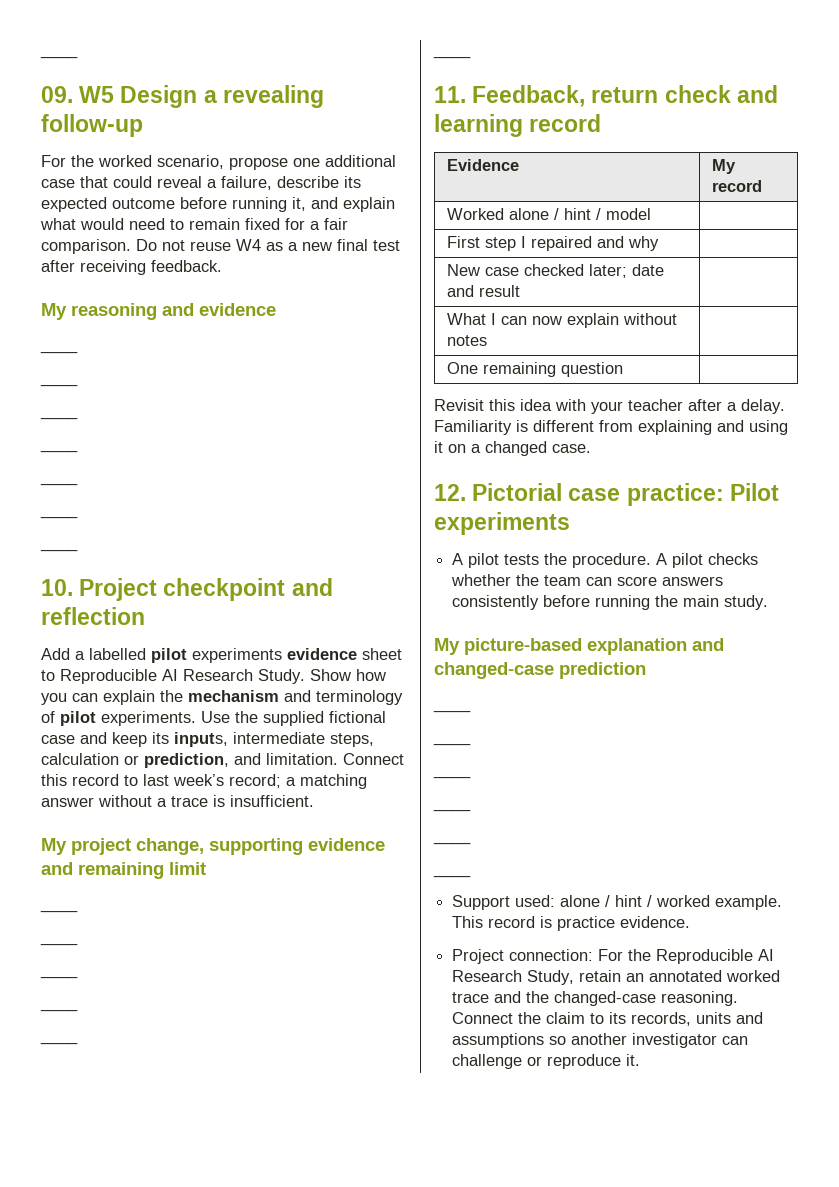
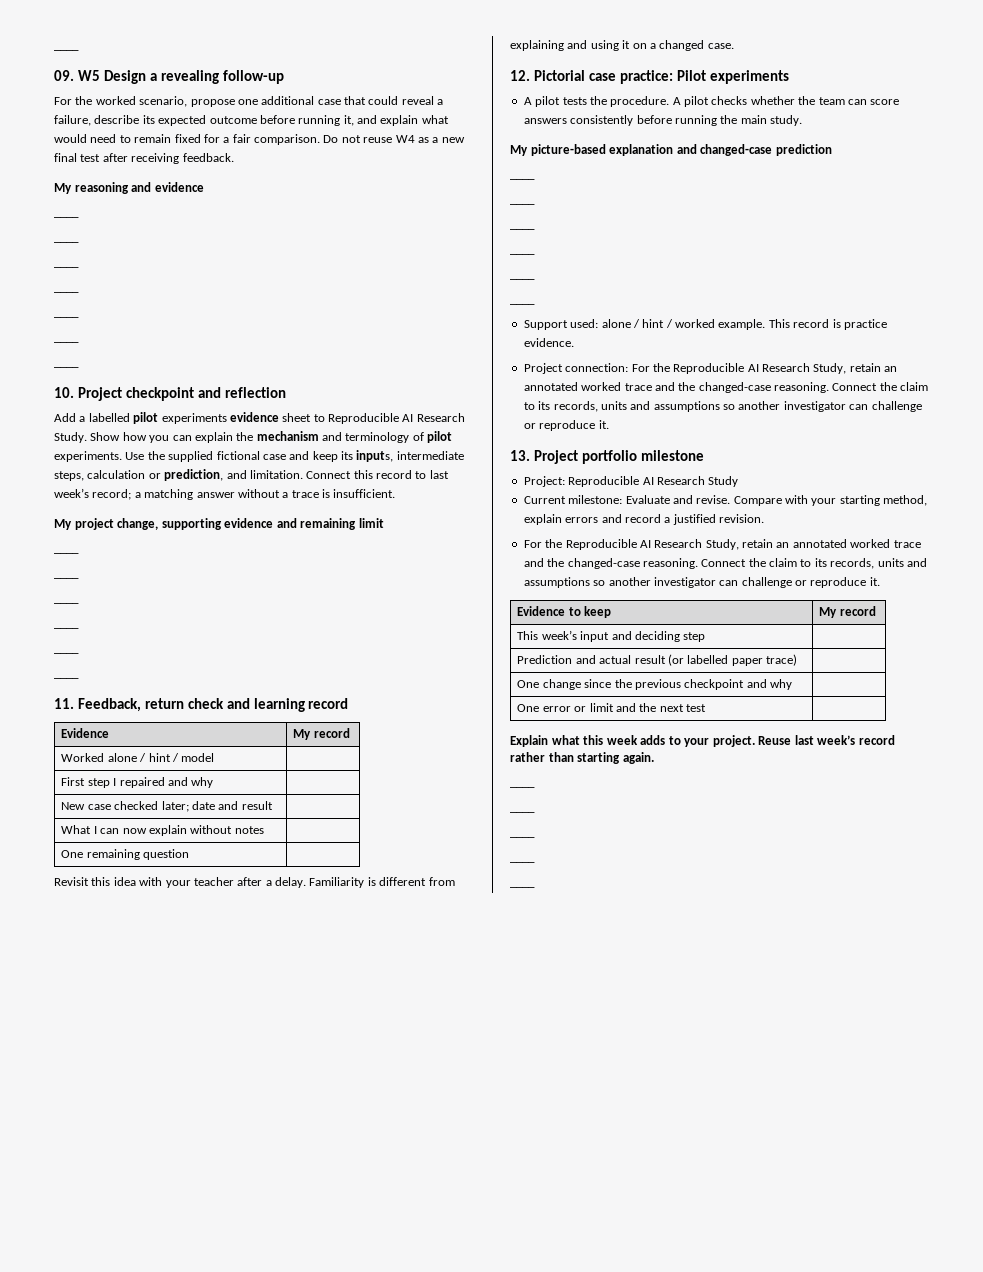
+ 13. Project portfolio milestone
+ Project: Reproducible AI Research Study
+ Current milestone: Evaluate and revise. Compare with your starting method, explain errors and record a justified revision.
+ For the Reproducible AI Research Study, retain an annotated worked trace and the changed-case reasoning. Connect the claim to its records, units and assumptions so another investigator can challenge or reproduce it.
+ Evidence to keep | My record
+ This week’s input and deciding step |
+ Prediction and actual result (or labelled paper trace) |
+ One change since the previous checkpoint and why |
+ One error or limit and the next test |
+ Explain what this week adds to your project. Reuse last week’s record rather than starting again.
+ ____
+ ____
+ ____
+ ____
+ ____

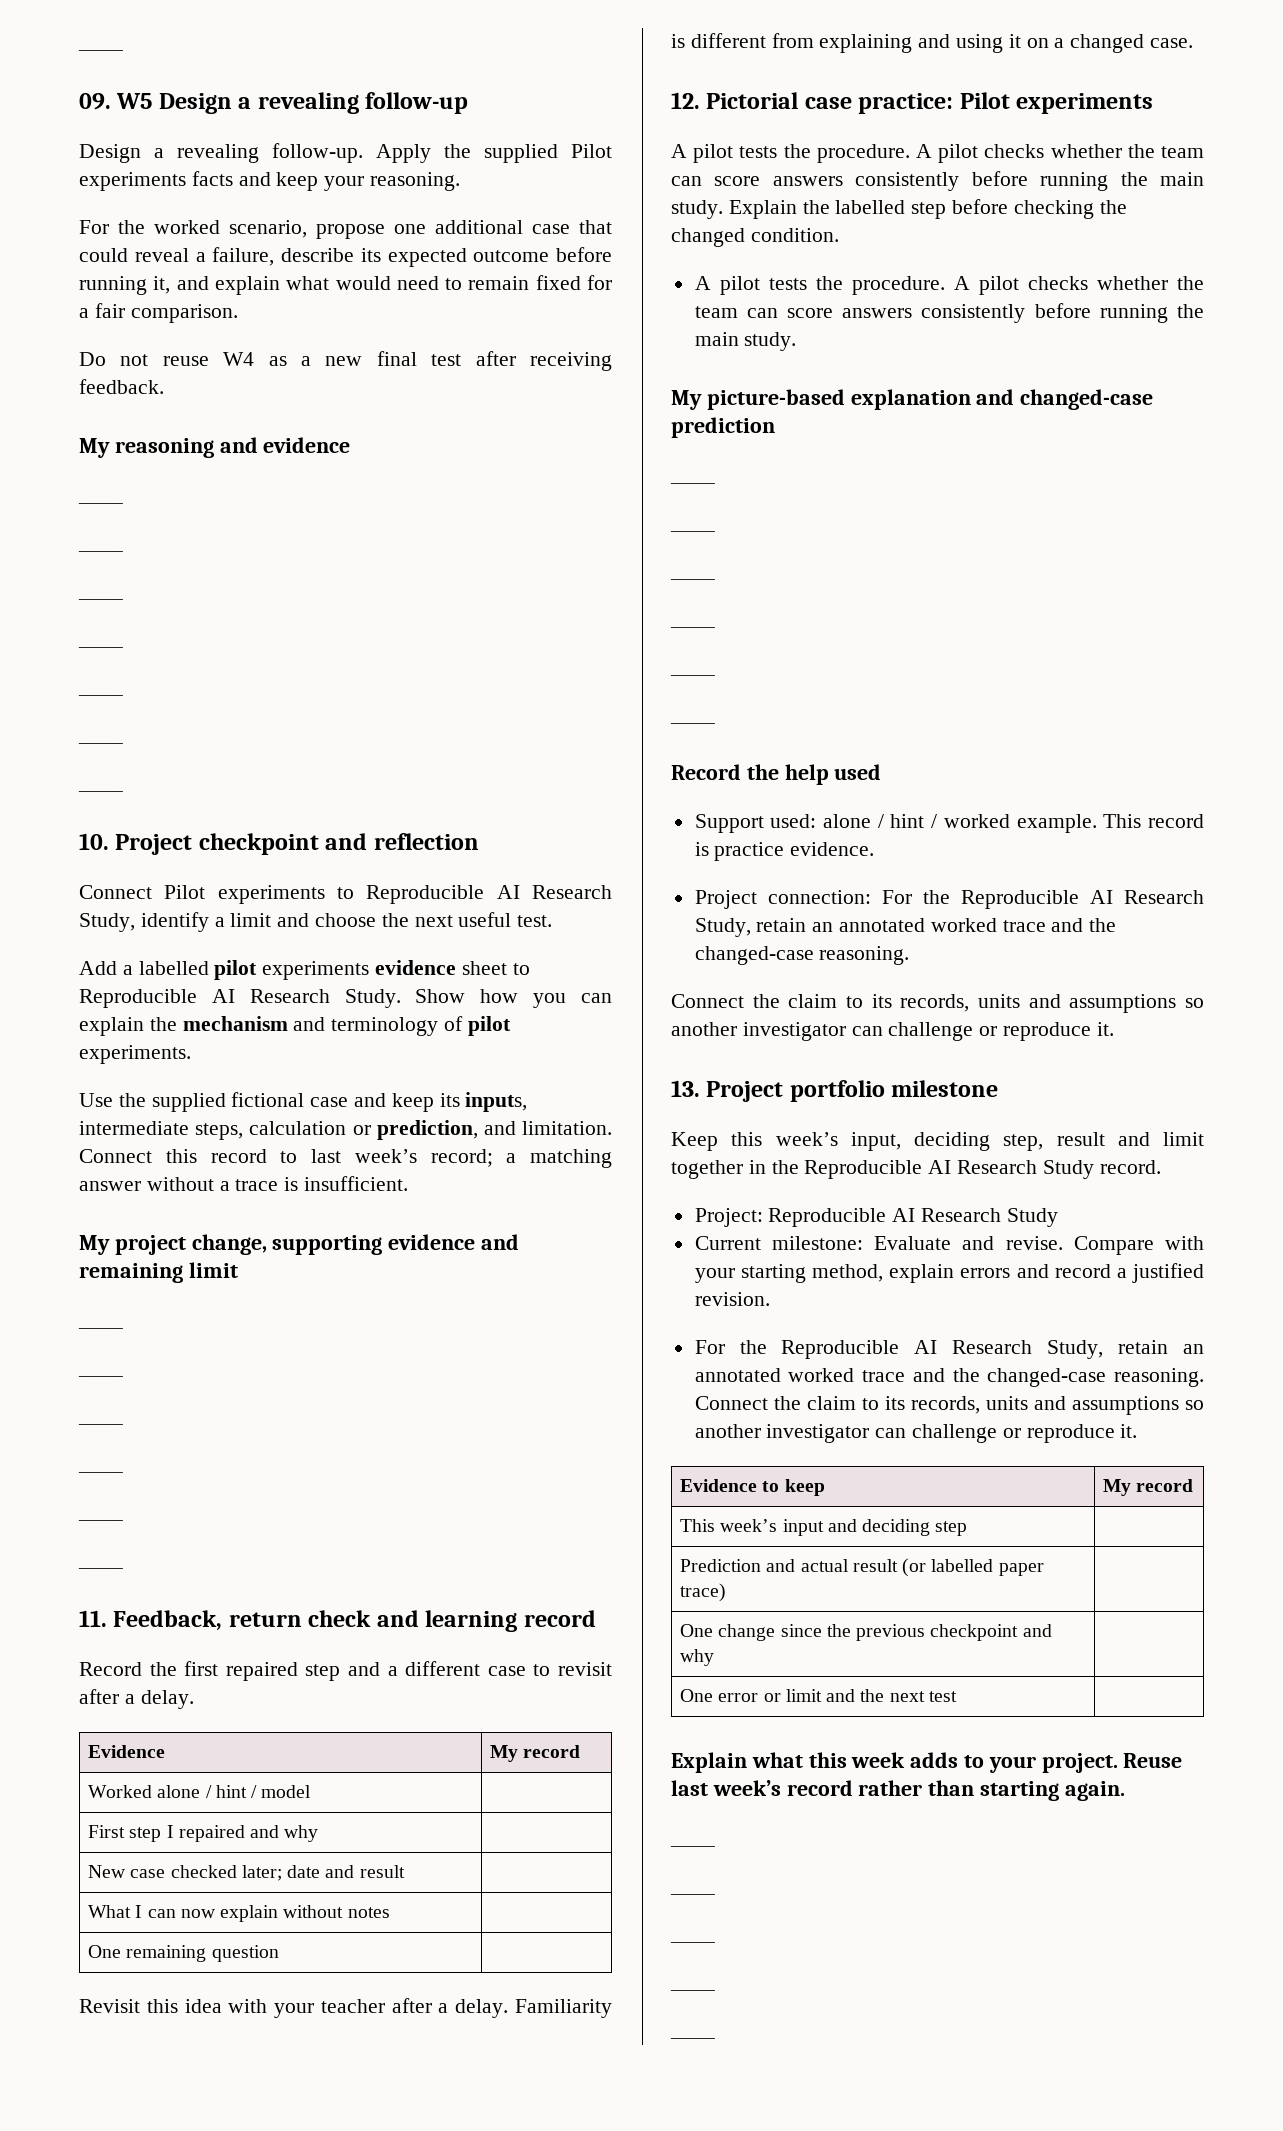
+ Design a revealing follow-up. Apply the supplied Pilot experiments facts and keep your reasoning.
- For the worked scenario, propose one additional case that could reveal a failure, describe its expected outcome before running it, and explain what would need to remain fixed for a fair comparison. Do not reuse W4 as a new final test after receiving feedback.
+ For the worked scenario, propose one additional case that could reveal a failure, describe its expected outcome before running it, and explain what would need to remain fixed for a fair comparison.
+ Do not reuse W4 as a new final test after receiving feedback.
+ Connect Pilot experiments to Reproducible AI Research Study, identify a limit and choose the next useful test.
- Show how you can explain the mechanism and terminology of pilot experiments. Use the supplied fictional case and keep its inputs, intermediate steps, calculation or prediction, and limitation.
+ Show how you can explain the mechanism and terminology of pilot experiments.
+ Use the supplied fictional case and keep its inputs, intermediate steps, calculation or prediction, and limitation.
+ Record the first repaired step and a different case to revisit after a delay.
+ A pilot tests the procedure. A pilot checks whether the team can score answers consistently before running the main study. Explain the labelled step before checking the changed condition.
+ Record the help used
- Project connection: For the Reproducible AI Research Study, retain an annotated worked trace and the changed-case reasoning. Connect the claim to its records, units and assumptions so another investigator can challenge or reproduce it.
+ Project connection: For the Reproducible AI Research Study, retain an annotated worked trace and the changed-case reasoning.
+ Connect the claim to its records, units and assumptions so another investigator can challenge or reproduce it.
+ Keep this week’s input, deciding step, result and limit together in the Reproducible AI Research Study record.

